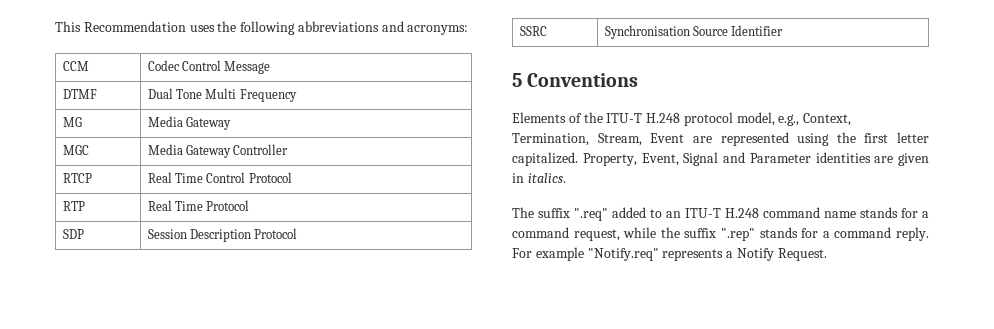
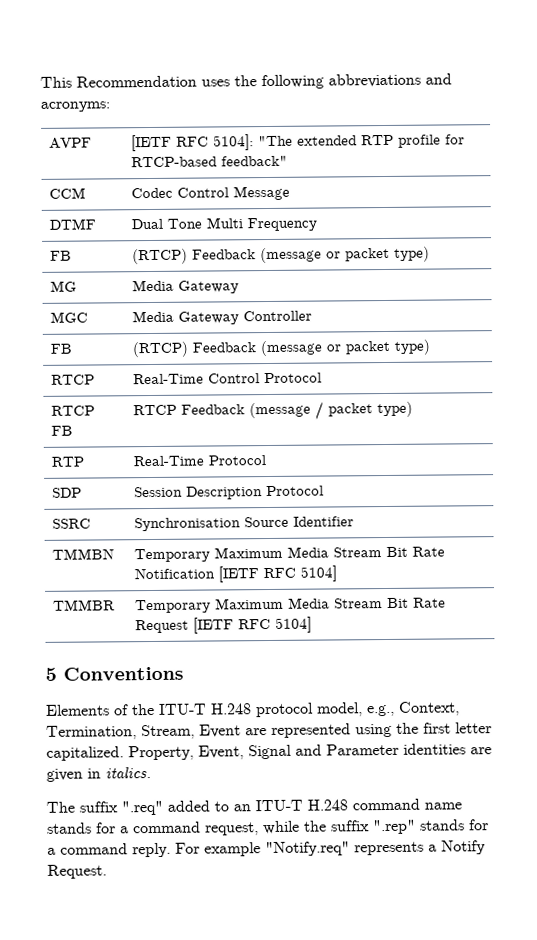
+ AVPF | [IETF RFC 5104]: "The extended RTP profile for RTCP-based feedback"
  DTMF | Dual Tone Multi Frequency
+ FB | (RTCP) Feedback (message or packet type)
  MGC | Media Gateway Controller
+ FB | (RTCP) Feedback (message or packet type)
- RTCP | Real Time Control Protocol
+ RTCP | Real-Time Control Protocol
+ RTCP FB | RTCP Feedback (message / packet type)
- RTP | Real Time Protocol
+ RTP | Real-Time Protocol
+ TMMBN | Temporary Maximum Media Stream Bit Rate Notification [IETF RFC 5104]
+ TMMBR | Temporary Maximum Media Stream Bit Rate Request [IETF RFC 5104]

